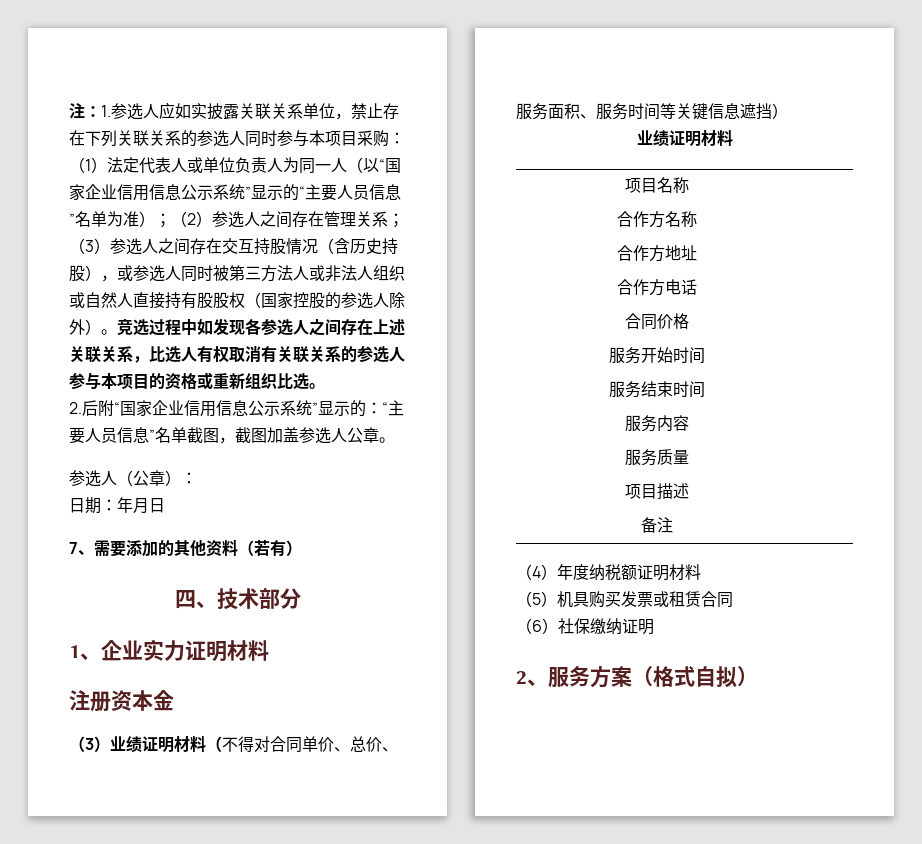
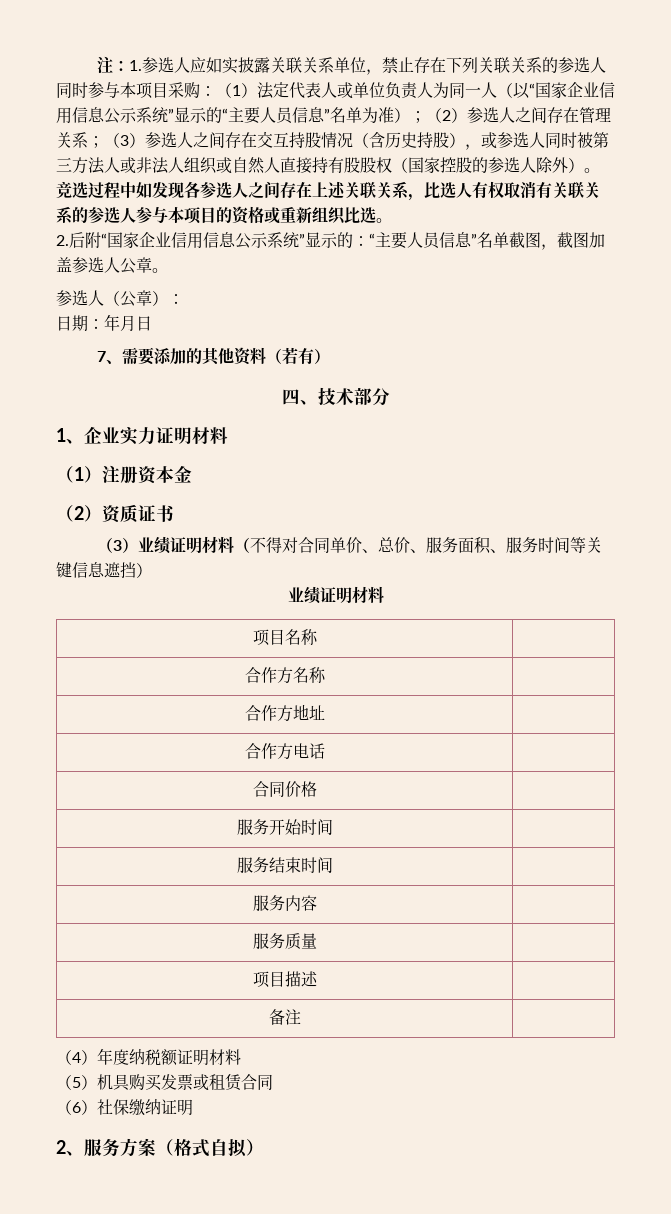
- 注册资本金
+ （1）注册资本金
+ （2）资质证书

